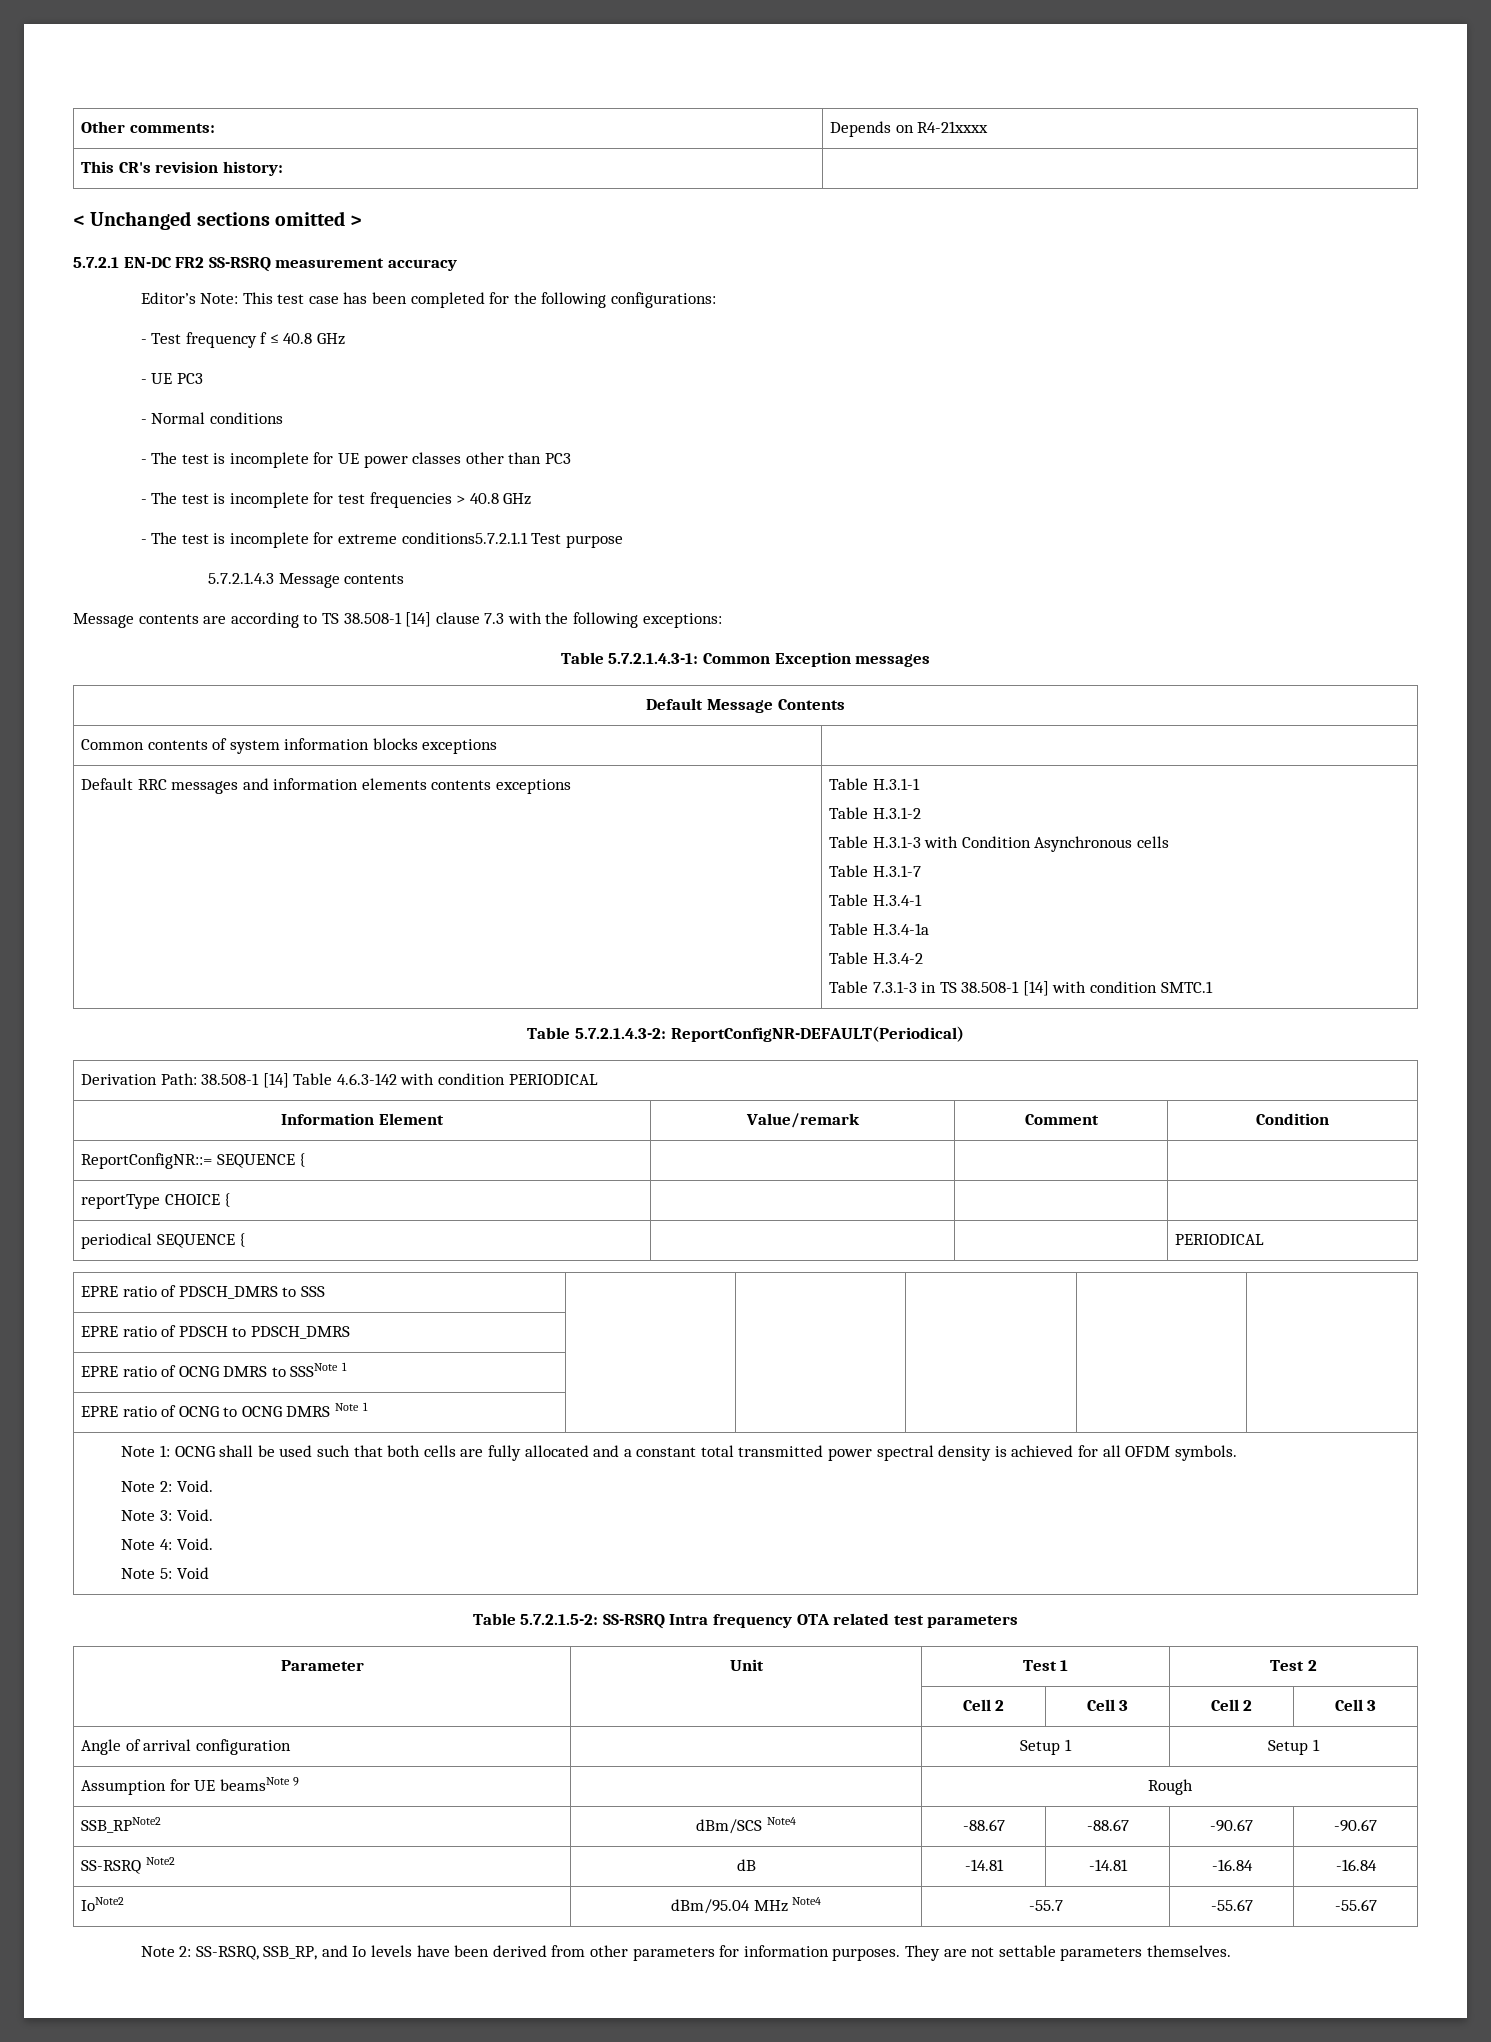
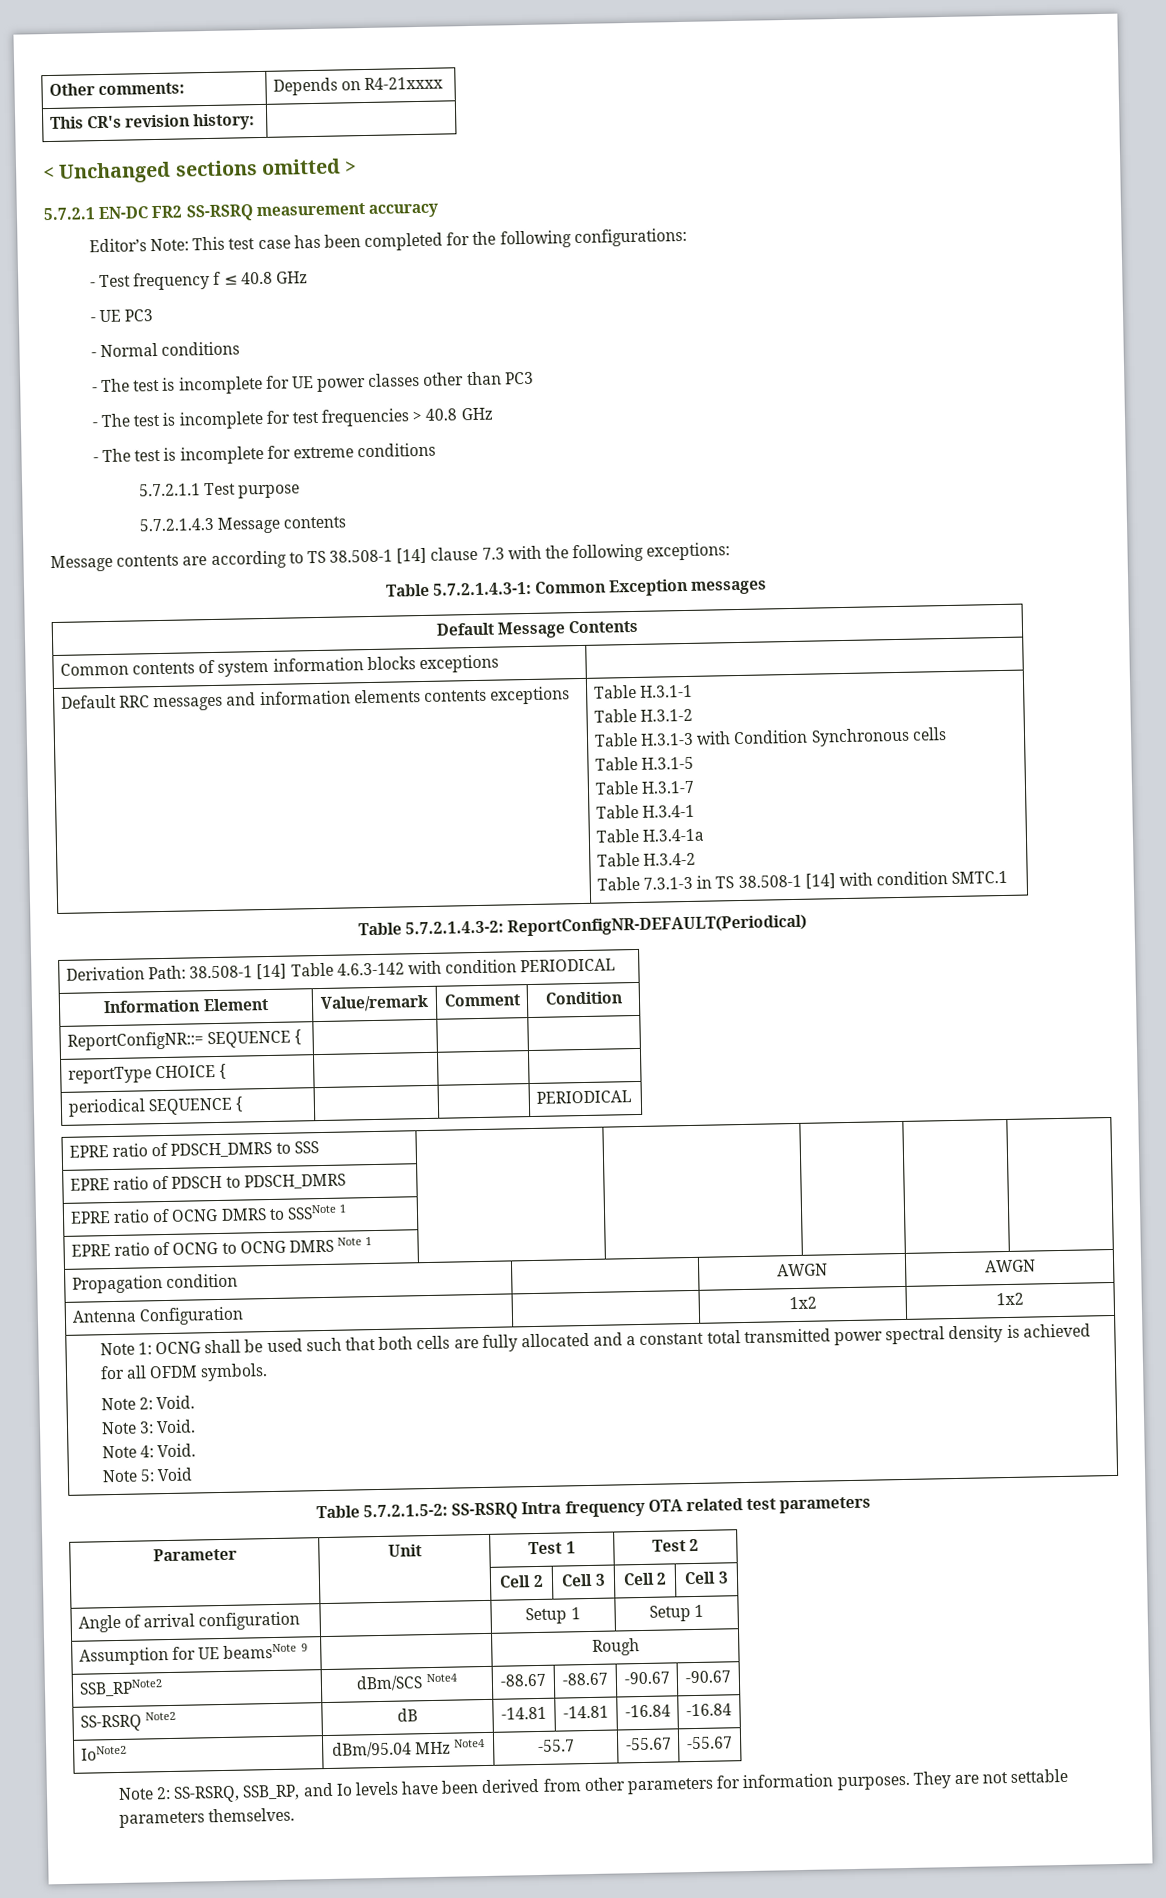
- - The test is incomplete for extreme conditions5.7.2.1.1 Test purpose
+ - The test is incomplete for extreme conditions
+ 5.7.2.1.1 Test purpose
  Default RRC messages and information elements contents exceptions | Table H.3.1-1
  Table H.3.1-2
- Table H.3.1-3 with Condition Asynchronous cells
+ Table H.3.1-3 with Condition Synchronous cells
+ Table H.3.1-5
+ Propagation condition | | AWGN | AWGN
+ Antenna Configuration | | 1x2 | 1x2

